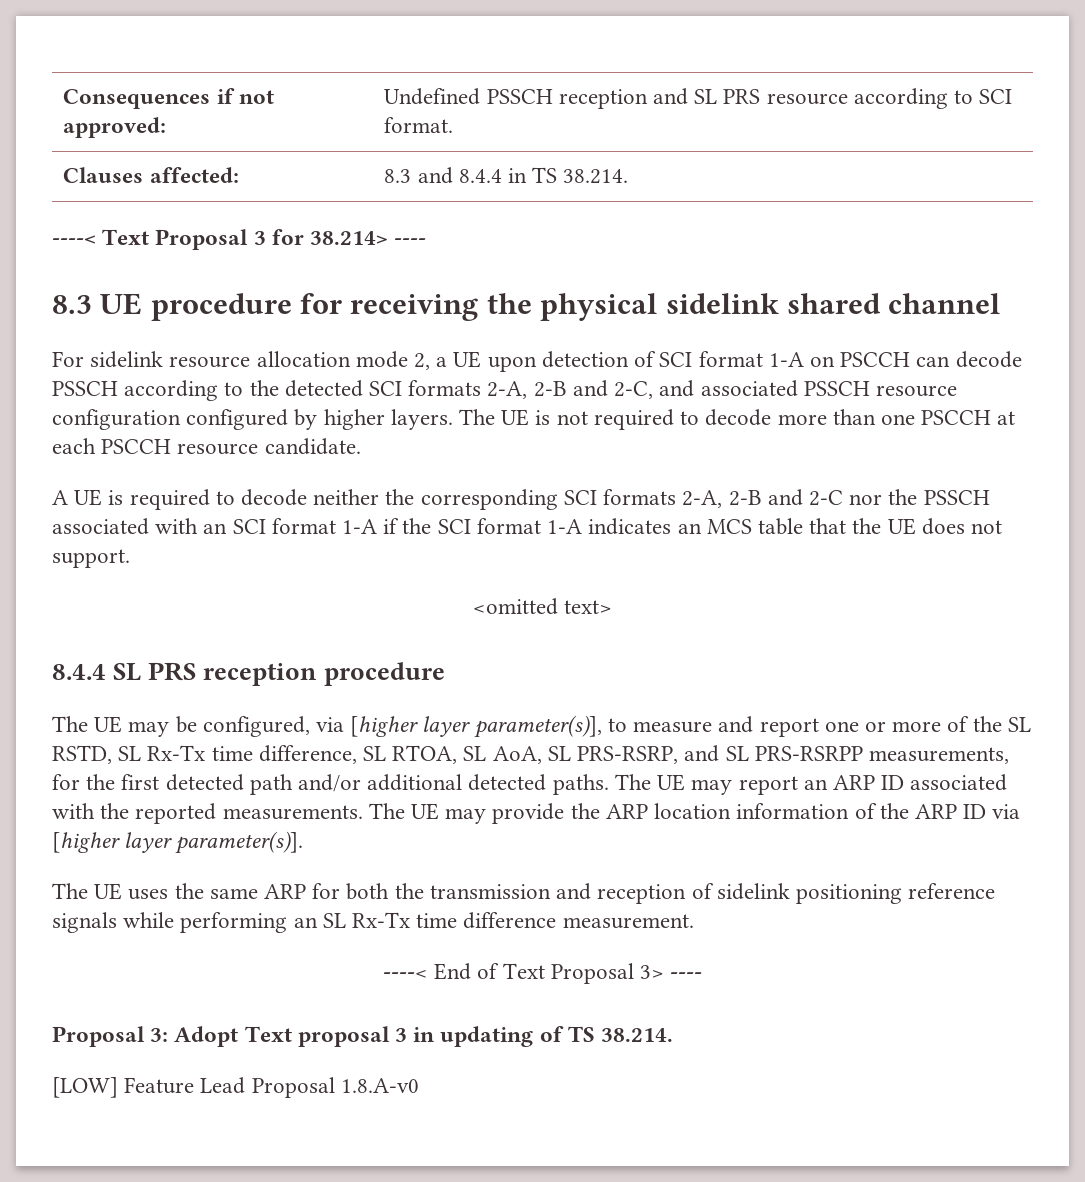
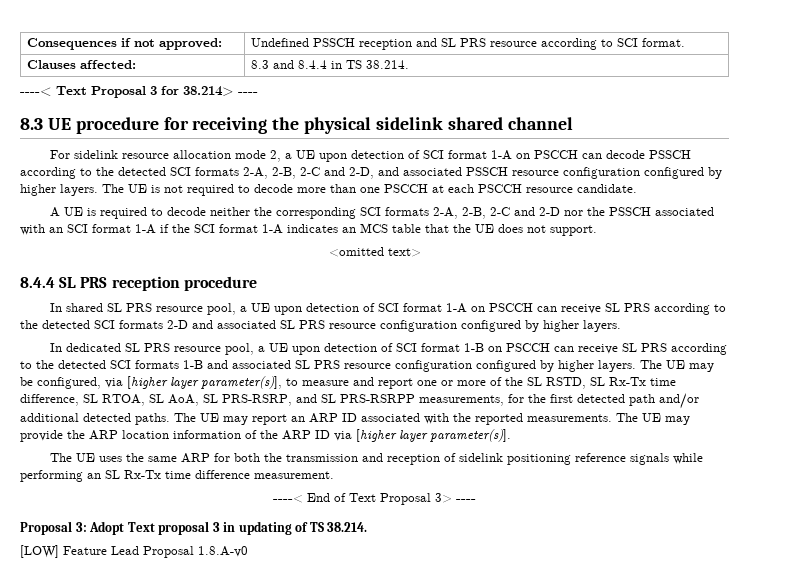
- For sidelink resource allocation mode 2, a UE upon detection of SCI format 1-A on PSCCH can decode PSSCH according to the detected SCI formats 2-A, 2-B and 2-C, and associated PSSCH resource configuration configured by higher layers.
+ For sidelink resource allocation mode 2, a UE upon detection of SCI format 1-A on PSCCH can decode PSSCH according to the detected SCI formats 2-A, 2-B, 2-C and 2-D, and associated PSSCH resource configuration configured by higher layers.
- A UE is required to decode neither the corresponding SCI formats 2-A, 2-B and 2-C nor the PSSCH associated with an SCI format 1-A if the SCI format 1-A indicates an MCS table that the UE does not support.
+ A UE is required to decode neither the corresponding SCI formats 2-A, 2-B, 2-C and 2-D nor the PSSCH associated with an SCI format 1-A if the SCI format 1-A indicates an MCS table that the UE does not support.
+ In shared SL PRS resource pool, a UE upon detection of SCI format 1-A on PSCCH can receive SL PRS according to the detected SCI formats 2-D and associated SL PRS resource configuration configured by higher layers.
+ In dedicated SL PRS resource pool, a UE upon detection of SCI format 1-B on PSCCH can receive SL PRS according to the detected SCI formats 1-B and associated SL PRS resource configuration configured by higher layers.

